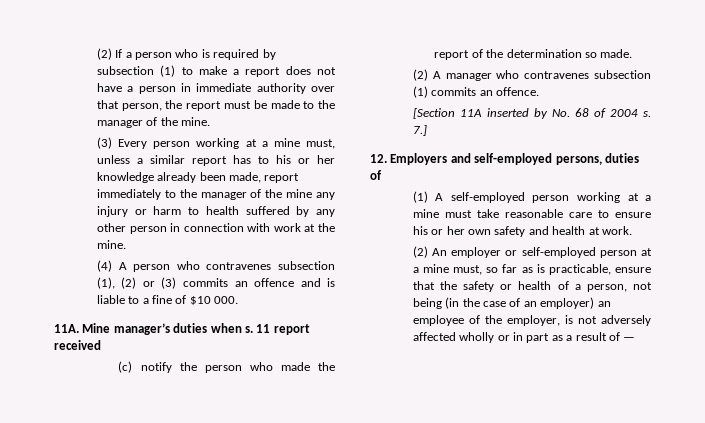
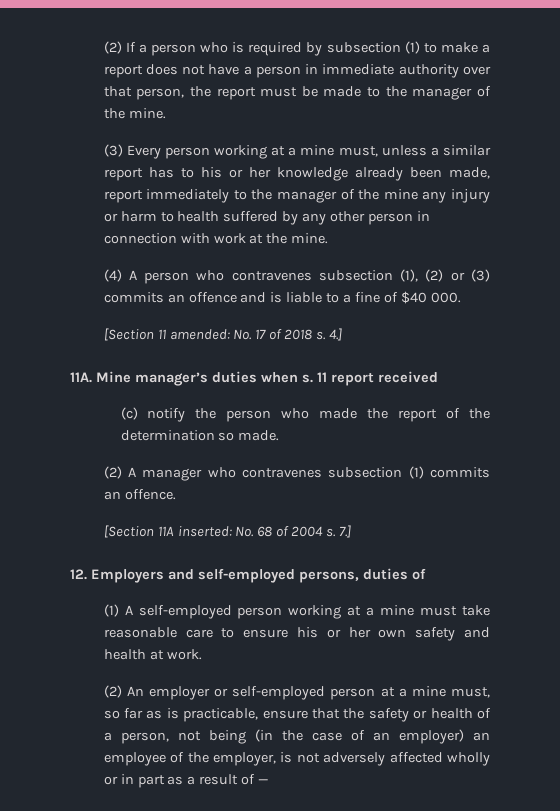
- (4) A person who contravenes subsection (1), (2) or (3) commits an offence and is liable to a fine of $10 000.
+ (4) A person who contravenes subsection (1), (2) or (3) commits an offence and is liable to a fine of $40 000.
+ [Section 11 amended: No. 17 of 2018 s. 4.]
- [Section 11A inserted by No. 68 of 2004 s.
+ [Section 11A inserted: No. 68 of 2004 s.

